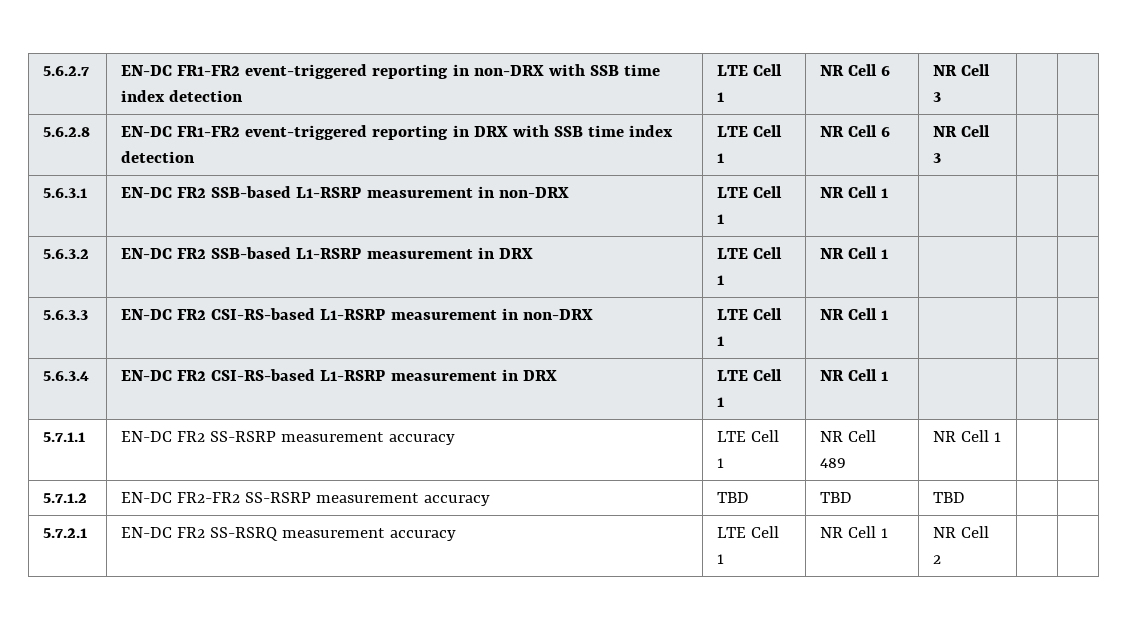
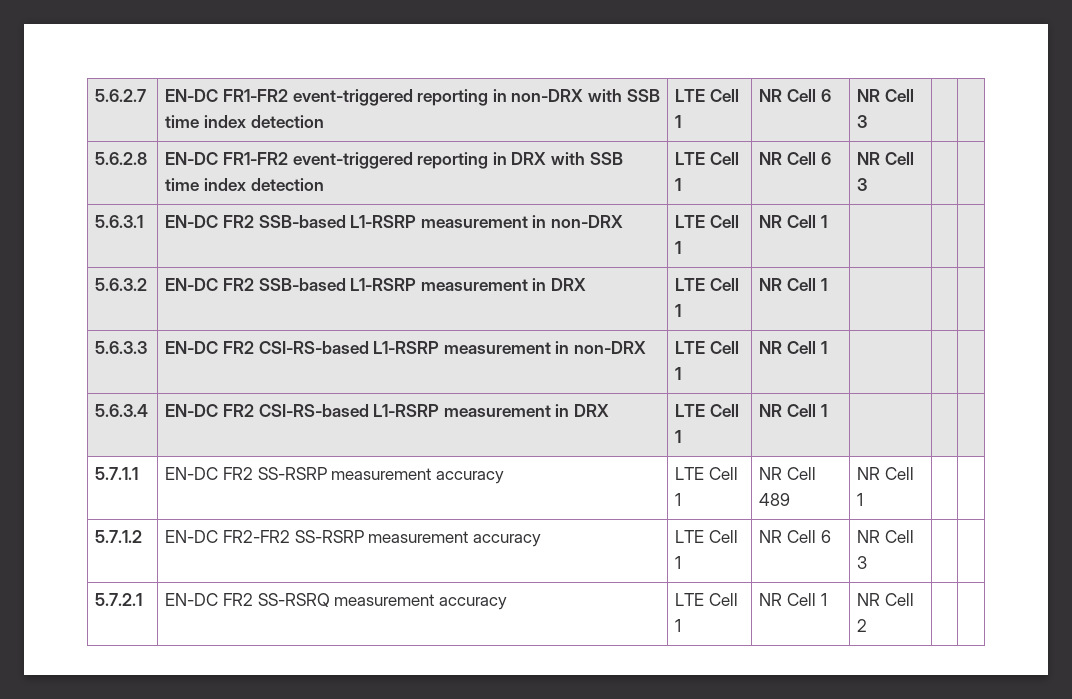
- 5.7.1.2 | EN-DC FR2-FR2 SS-RSRP measurement accuracy | TBD | TBD | TBD | |
+ 5.7.1.2 | EN-DC FR2-FR2 SS-RSRP measurement accuracy | LTE Cell 1 | NR Cell 6 | NR Cell 3 | |

